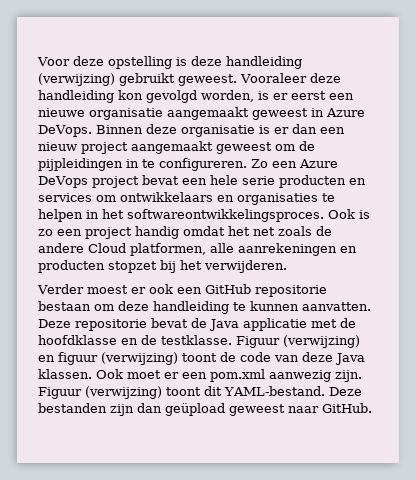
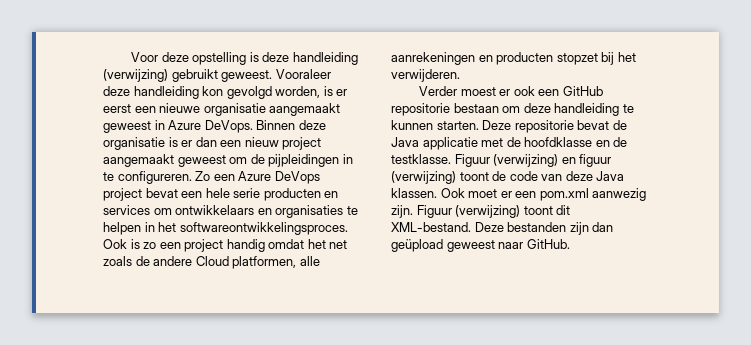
- Verder moest er ook een GitHub repositorie bestaan om deze handleiding te kunnen aanvatten.
+ Verder moest er ook een GitHub repositorie bestaan om deze handleiding te kunnen starten.
- Figuur (verwijzing) toont dit YAML-bestand.
+ Figuur (verwijzing) toont dit XML-bestand.

